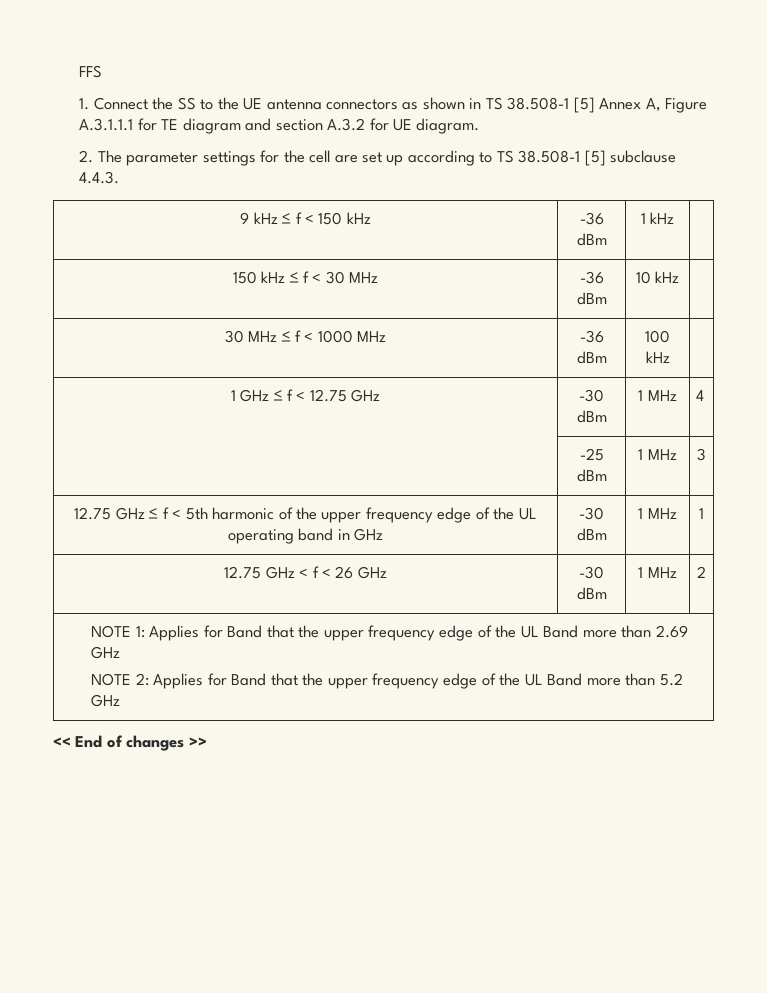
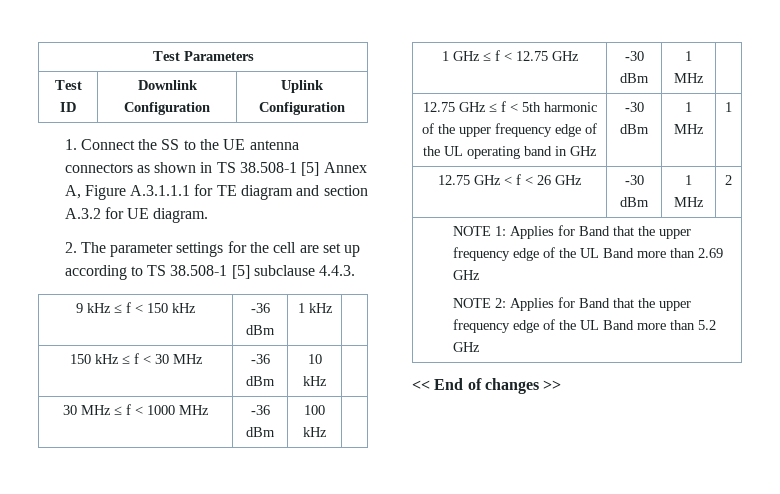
- FFS
+ Test Parameters
+ Test ID | Downlink Configuration | Uplink Configuration
- 1 GHz ≤ f < 12.75 GHz | -30 dBm | 1 MHz | 4
- | -25 dBm | 1 MHz | 3
+ 1 GHz ≤ f < 12.75 GHz | -30 dBm | 1 MHz |

